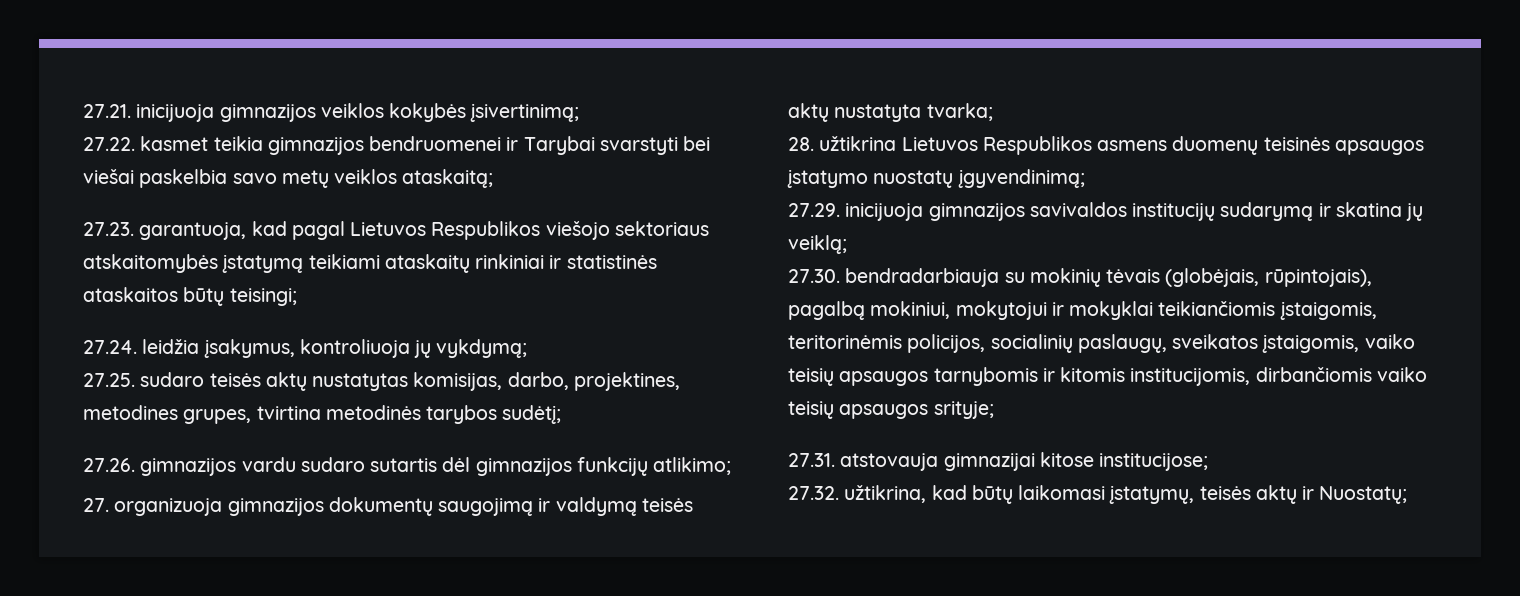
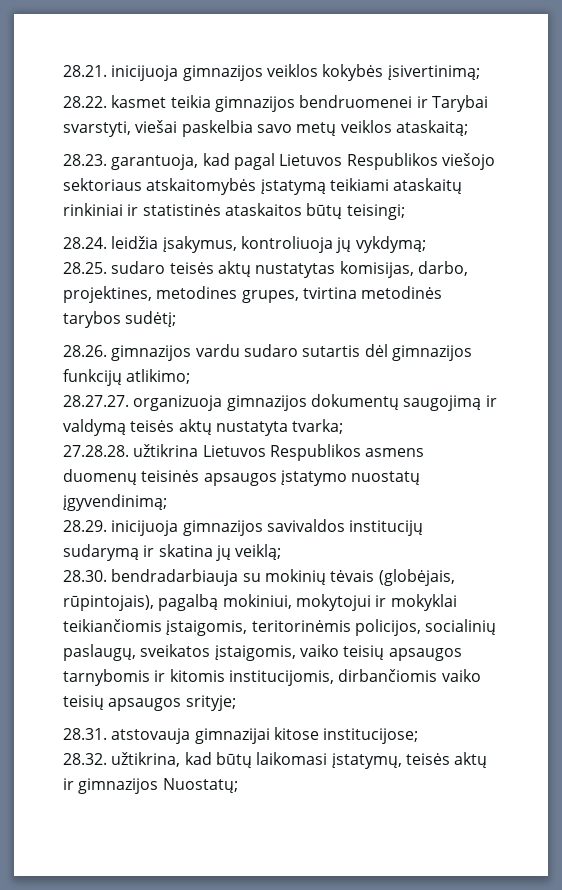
- 27.21. inicijuoja gimnazijos veiklos kokybės įsivertinimą;
+ 28.21. inicijuoja gimnazijos veiklos kokybės įsivertinimą;
- 27.22. kasmet teikia gimnazijos bendruomenei ir Tarybai svarstyti bei viešai paskelbia savo metų veiklos ataskaitą;
+ 28.22. kasmet teikia gimnazijos bendruomenei ir Tarybai svarstyti, viešai paskelbia savo metų veiklos ataskaitą;
- 27.23. garantuoja, kad pagal Lietuvos Respublikos viešojo sektoriaus atskaitomybės įstatymą teikiami ataskaitų rinkiniai ir statistinės ataskaitos būtų teisingi;
+ 28.23. garantuoja, kad pagal Lietuvos Respublikos viešojo sektoriaus atskaitomybės įstatymą teikiami ataskaitų rinkiniai ir statistinės ataskaitos būtų teisingi;
- 27.24. leidžia įsakymus, kontroliuoja jų vykdymą;
+ 28.24. leidžia įsakymus, kontroliuoja jų vykdymą;
- 27.25. sudaro teisės aktų nustatytas komisijas, darbo, projektines, metodines grupes, tvirtina metodinės tarybos sudėtį;
+ 28.25. sudaro teisės aktų nustatytas komisijas, darbo, projektines, metodines grupes, tvirtina metodinės tarybos sudėtį;
- 27.26. gimnazijos vardu sudaro sutartis dėl gimnazijos funkcijų atlikimo;
+ 28.26. gimnazijos vardu sudaro sutartis dėl gimnazijos funkcijų atlikimo;
- 27. organizuoja gimnazijos dokumentų saugojimą ir valdymą teisės aktų nustatyta tvarka;
+ 28.27.27. organizuoja gimnazijos dokumentų saugojimą ir valdymą teisės aktų nustatyta tvarka;
- 28. užtikrina Lietuvos Respublikos asmens duomenų teisinės apsaugos įstatymo nuostatų įgyvendinimą;
+ 27.28.28. užtikrina Lietuvos Respublikos asmens duomenų teisinės apsaugos įstatymo nuostatų įgyvendinimą;
- 27.29. inicijuoja gimnazijos savivaldos institucijų sudarymą ir skatina jų veiklą;
+ 28.29. inicijuoja gimnazijos savivaldos institucijų sudarymą ir skatina jų veiklą;
- 27.30. bendradarbiauja su mokinių tėvais (globėjais, rūpintojais), pagalbą mokiniui, mokytojui ir mokyklai teikiančiomis įstaigomis, teritorinėmis policijos, socialinių paslaugų, sveikatos įstaigomis, vaiko teisių apsaugos tarnybomis ir kitomis institucijomis, dirbančiomis vaiko teisių apsaugos srityje;
+ 28.30. bendradarbiauja su mokinių tėvais (globėjais, rūpintojais), pagalbą mokiniui, mokytojui ir mokyklai teikiančiomis įstaigomis, teritorinėmis policijos, socialinių paslaugų, sveikatos įstaigomis, vaiko teisių apsaugos tarnybomis ir kitomis institucijomis, dirbančiomis vaiko teisių apsaugos srityje;
- 27.31. atstovauja gimnazijai kitose institucijose;
+ 28.31. atstovauja gimnazijai kitose institucijose;
- 27.32. užtikrina, kad būtų laikomasi įstatymų, teisės aktų ir Nuostatų;
+ 28.32. užtikrina, kad būtų laikomasi įstatymų, teisės aktų ir gimnazijos Nuostatų;

